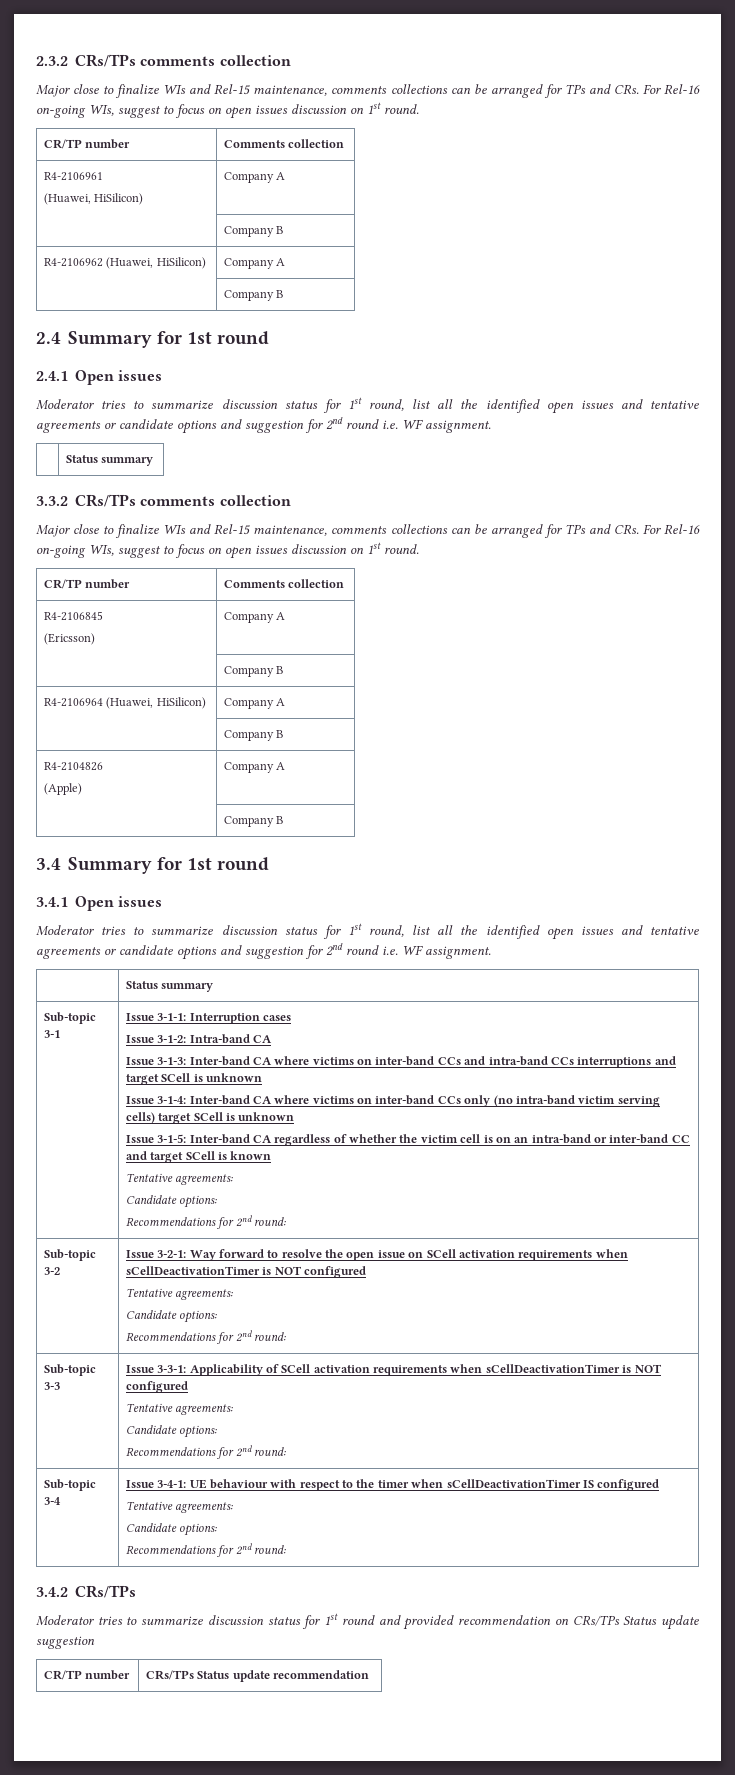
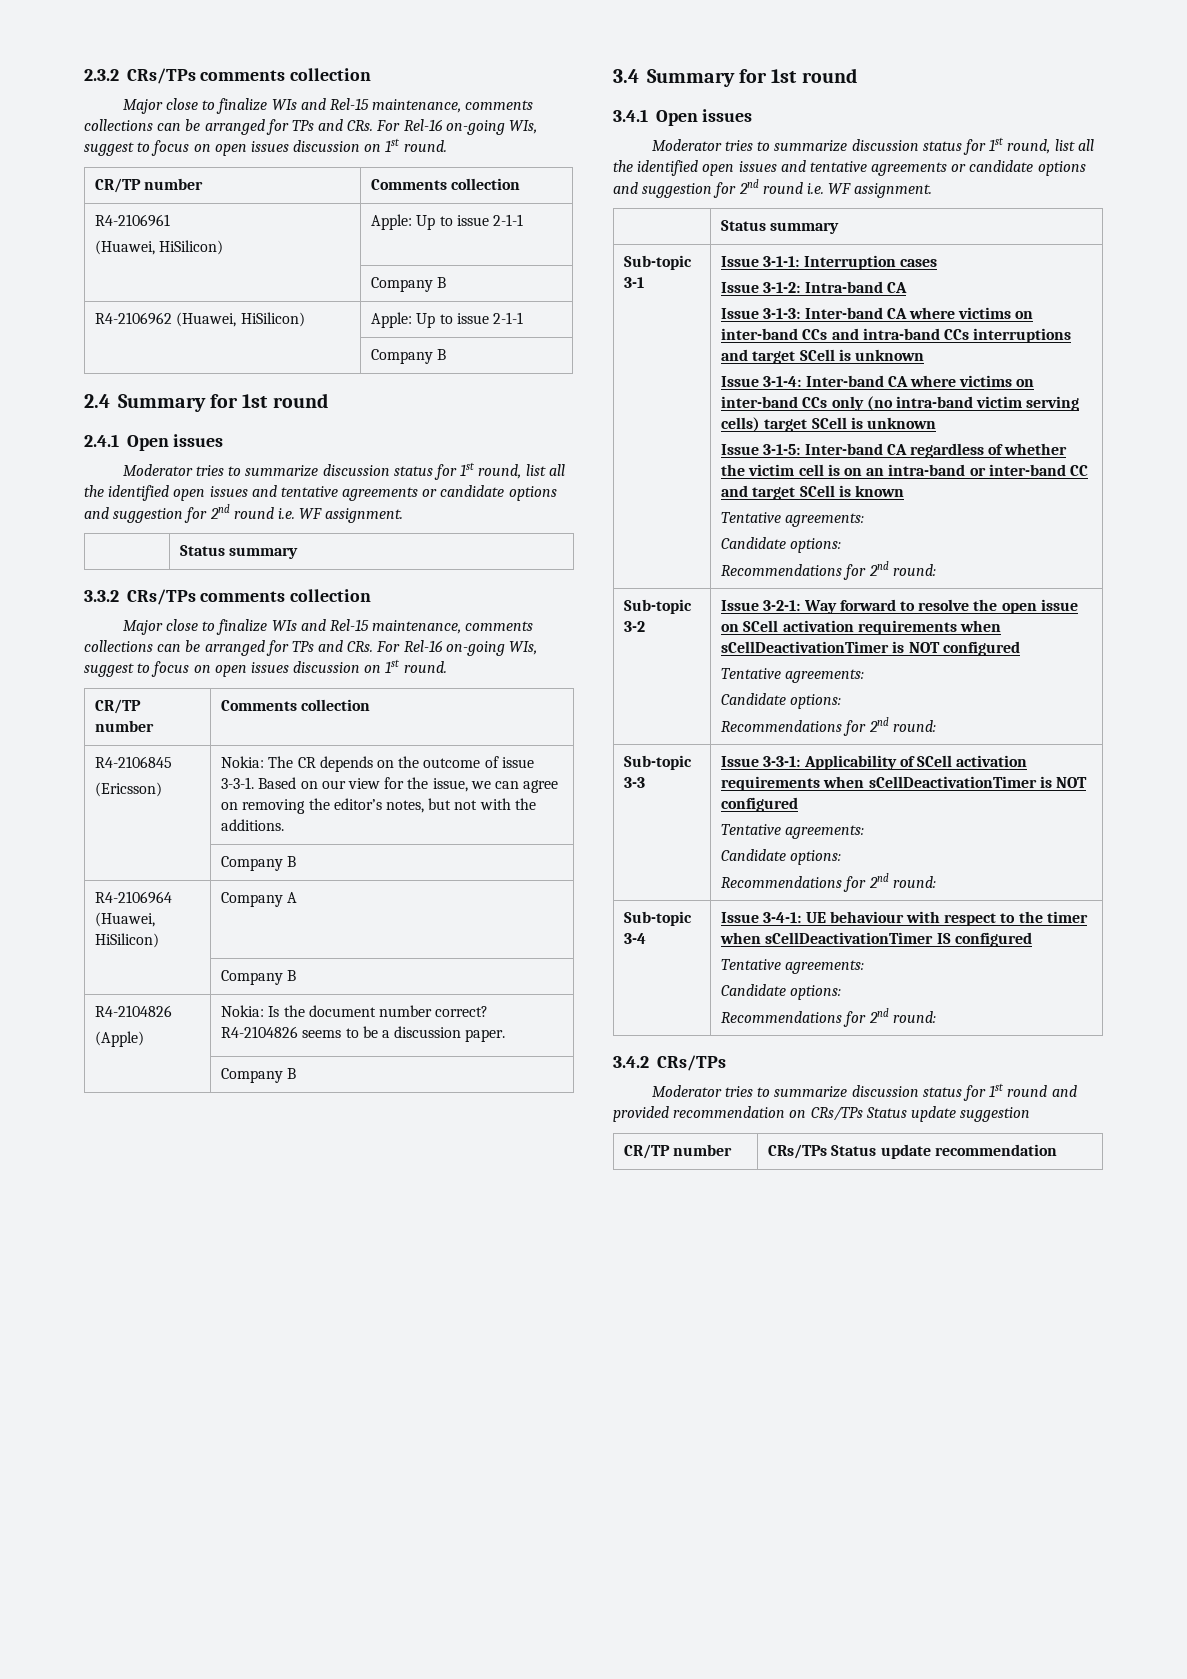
  R4-2106961
- (Huawei, HiSilicon) | Company A
+ (Huawei, HiSilicon) | Apple: Up to issue 2-1-1
- R4-2106962 (Huawei, HiSilicon) | Company A
+ R4-2106962 (Huawei, HiSilicon) | Apple: Up to issue 2-1-1
  R4-2106845
- (Ericsson) | Company A
+ (Ericsson) | Nokia: The CR depends on the outcome of issue 3-3-1. Based on our view for the issue, we can agree on removing the editor’s notes, but not with the additions.
  R4-2106964 (Huawei, HiSilicon) | Company A
  | Company B
  R4-2104826
- (Apple) | Company A
+ (Apple) | Nokia: Is the document number correct? R4-2104826 seems to be a discussion paper.

